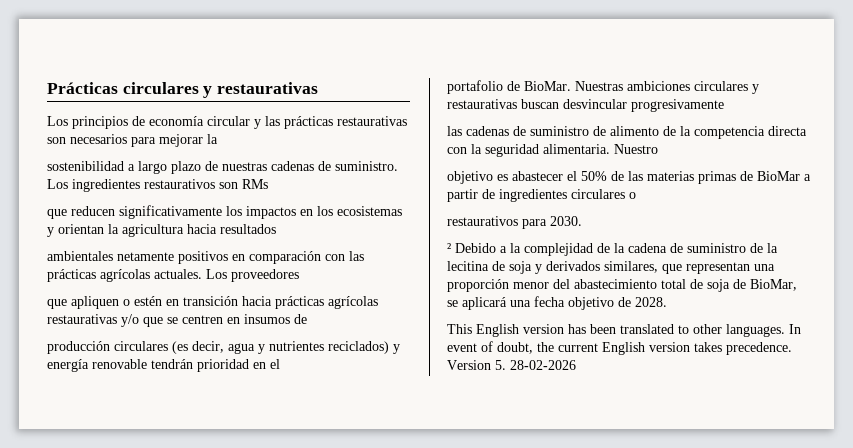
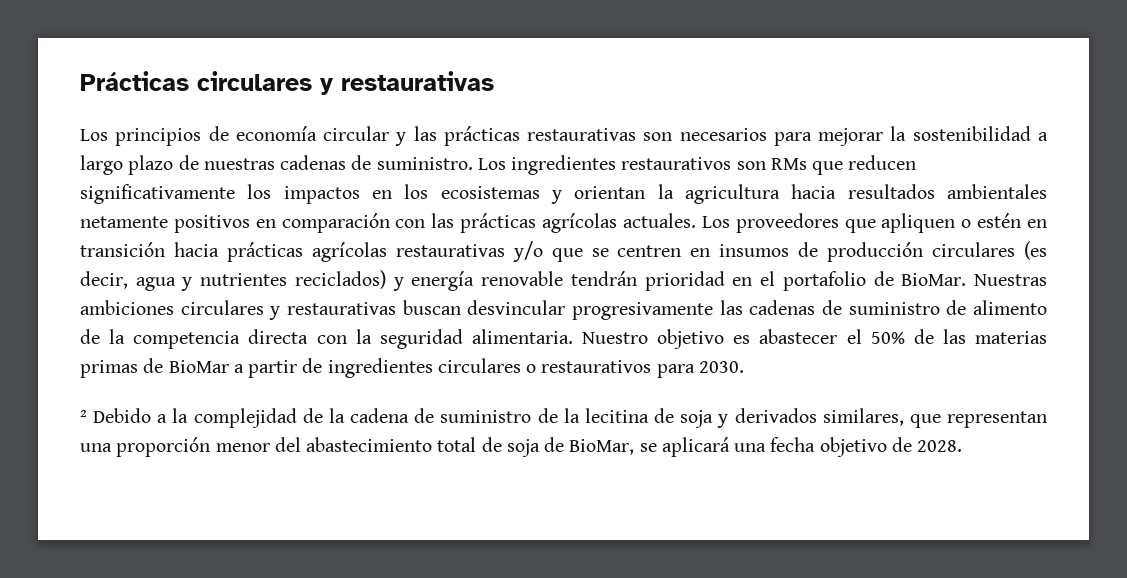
- Los principios de economía circular y las prácticas restaurativas son necesarios para mejorar la
- sostenibilidad a largo plazo de nuestras cadenas de suministro.
+ Los principios de economía circular y las prácticas restaurativas son necesarios para mejorar la sostenibilidad a largo plazo de nuestras cadenas de suministro.
- Los ingredientes restaurativos son RMs
- que reducen significativamente los impactos en los ecosistemas y orientan la agricultura hacia resultados
- ambientales netamente positivos en comparación con las prácticas agrícolas actuales.
+ Los ingredientes restaurativos son RMs que reducen significativamente los impactos en los ecosistemas y orientan la agricultura hacia resultados ambientales netamente positivos en comparación con las prácticas agrícolas actuales.
- Los proveedores
- que apliquen o estén en transición hacia prácticas agrícolas restaurativas y/o que se centren en insumos de
- producción circulares (es decir, agua y nutrientes reciclados) y energía renovable tendrán prioridad en el
- portafolio de BioMar.
+ Los proveedores que apliquen o estén en transición hacia prácticas agrícolas restaurativas y/o que se centren en insumos de producción circulares (es decir, agua y nutrientes reciclados) y energía renovable tendrán prioridad en el portafolio de BioMar.
- Nuestras ambiciones circulares y restaurativas buscan desvincular progresivamente
- las cadenas de suministro de alimento de la competencia directa con la seguridad alimentaria.
+ Nuestras ambiciones circulares y restaurativas buscan desvincular progresivamente las cadenas de suministro de alimento de la competencia directa con la seguridad alimentaria.
- Nuestro
- objetivo es abastecer el 50% de las materias primas de BioMar a partir de ingredientes circulares o
- restaurativos para 2030.
+ Nuestro objetivo es abastecer el 50% de las materias primas de BioMar a partir de ingredientes circulares o restaurativos para 2030.
- This English version has been translated to other languages. In event of doubt, the current English version takes precedence. Version 5. 28-02-2026

